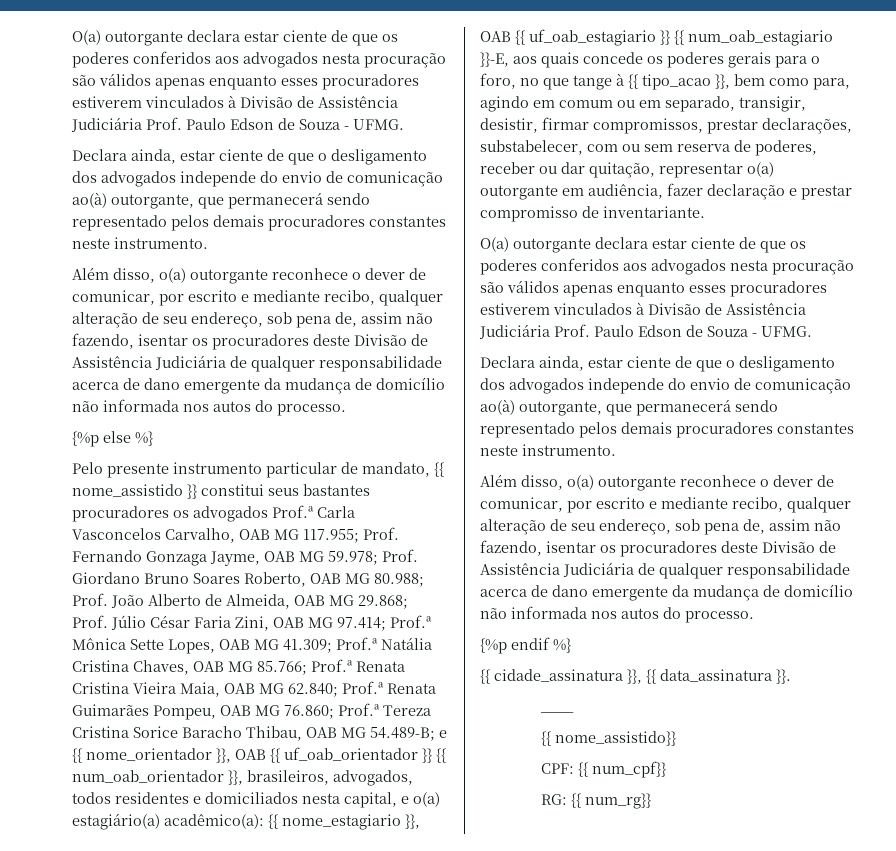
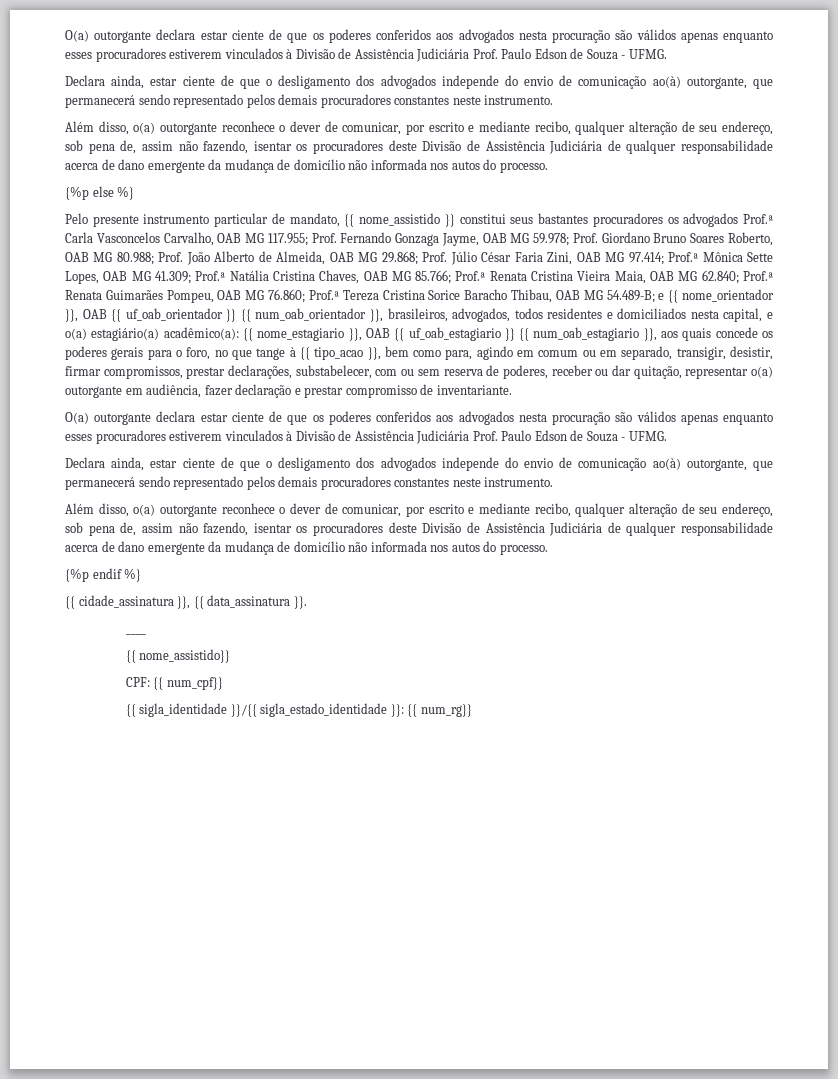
- {{ nome_estagiario }}, OAB {{ uf_oab_estagiario }} {{ num_oab_estagiario }}-E, aos quais concede os poderes gerais para o foro, no que tange à {{ tipo_acao }}, bem como para, agindo em comum ou em separado, transigir, desistir, firmar compromissos, prestar declarações, substabelecer, com ou sem reserva de poderes, receber ou dar quitação, representar o(a) outorgante em audiência, fazer declaração e prestar compromisso de inventariante.
+ {{ nome_estagiario }}, OAB {{ uf_oab_estagiario }} {{ num_oab_estagiario }}, aos quais concede os poderes gerais para o foro, no que tange à {{ tipo_acao }}, bem como para, agindo em comum ou em separado, transigir, desistir, firmar compromissos, prestar declarações, substabelecer, com ou sem reserva de poderes, receber ou dar quitação, representar o(a) outorgante em audiência, fazer declaração e prestar compromisso de inventariante.
- RG: {{ num_rg}}
+ {{ sigla_identidade }}/{{ sigla_estado_identidade }}: {{ num_rg}}

